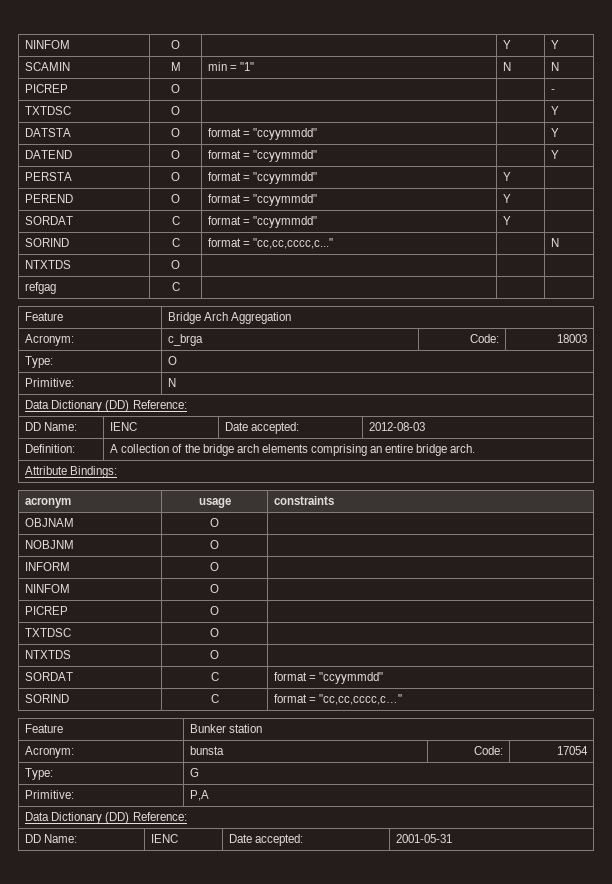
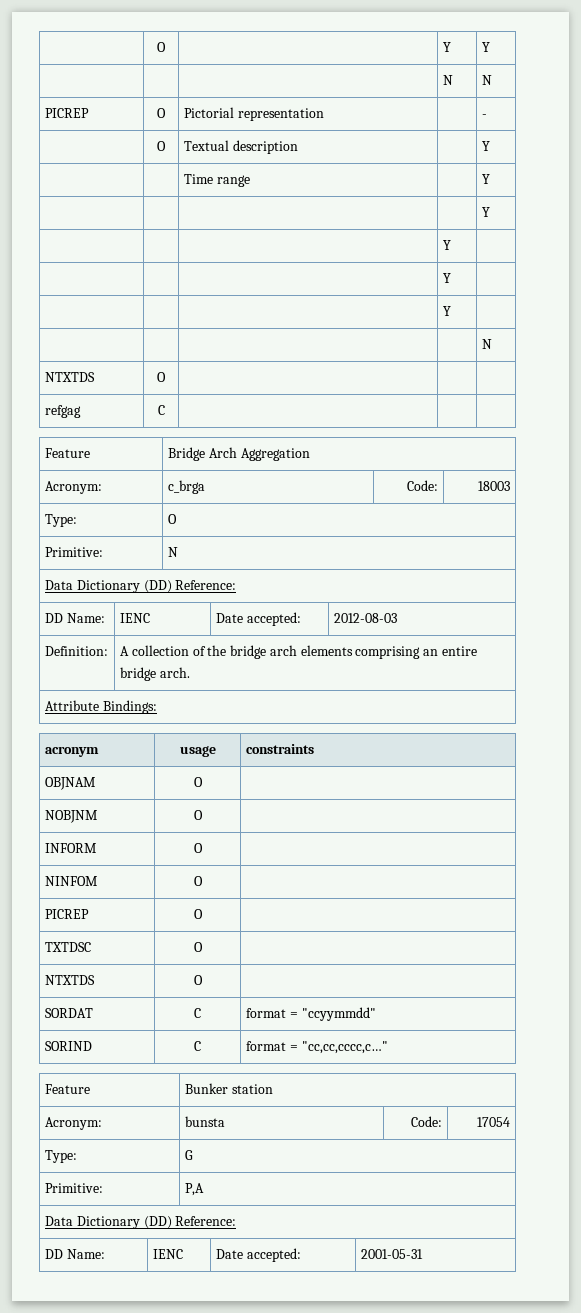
- NINFOM | O | | Y | Y
+ | O | | Y | Y
- SCAMIN | M | min = "1" | N | N
+ | | | N | N
- PICREP | O | | | -
+ PICREP | O | Pictorial representation | | -
- TXTDSC | O | | | Y
- DATSTA | O | format = "ccyymmdd" | | Y
- DATEND | O | format = "ccyymmdd" | | Y
- PERSTA | O | format = "ccyymmdd" | Y |
- PEREND | O | format = "ccyymmdd" | Y |
- SORDAT | C | format = "ccyymmdd" | Y |
- SORIND | C | format = "cc,cc,cccc,c..." | | N
+ | O | Textual description | | Y
+ | | Time range | | Y
+ | | | | Y
+ | | | Y |
+ | | | Y |
+ | | | Y |
+ | | | | N

